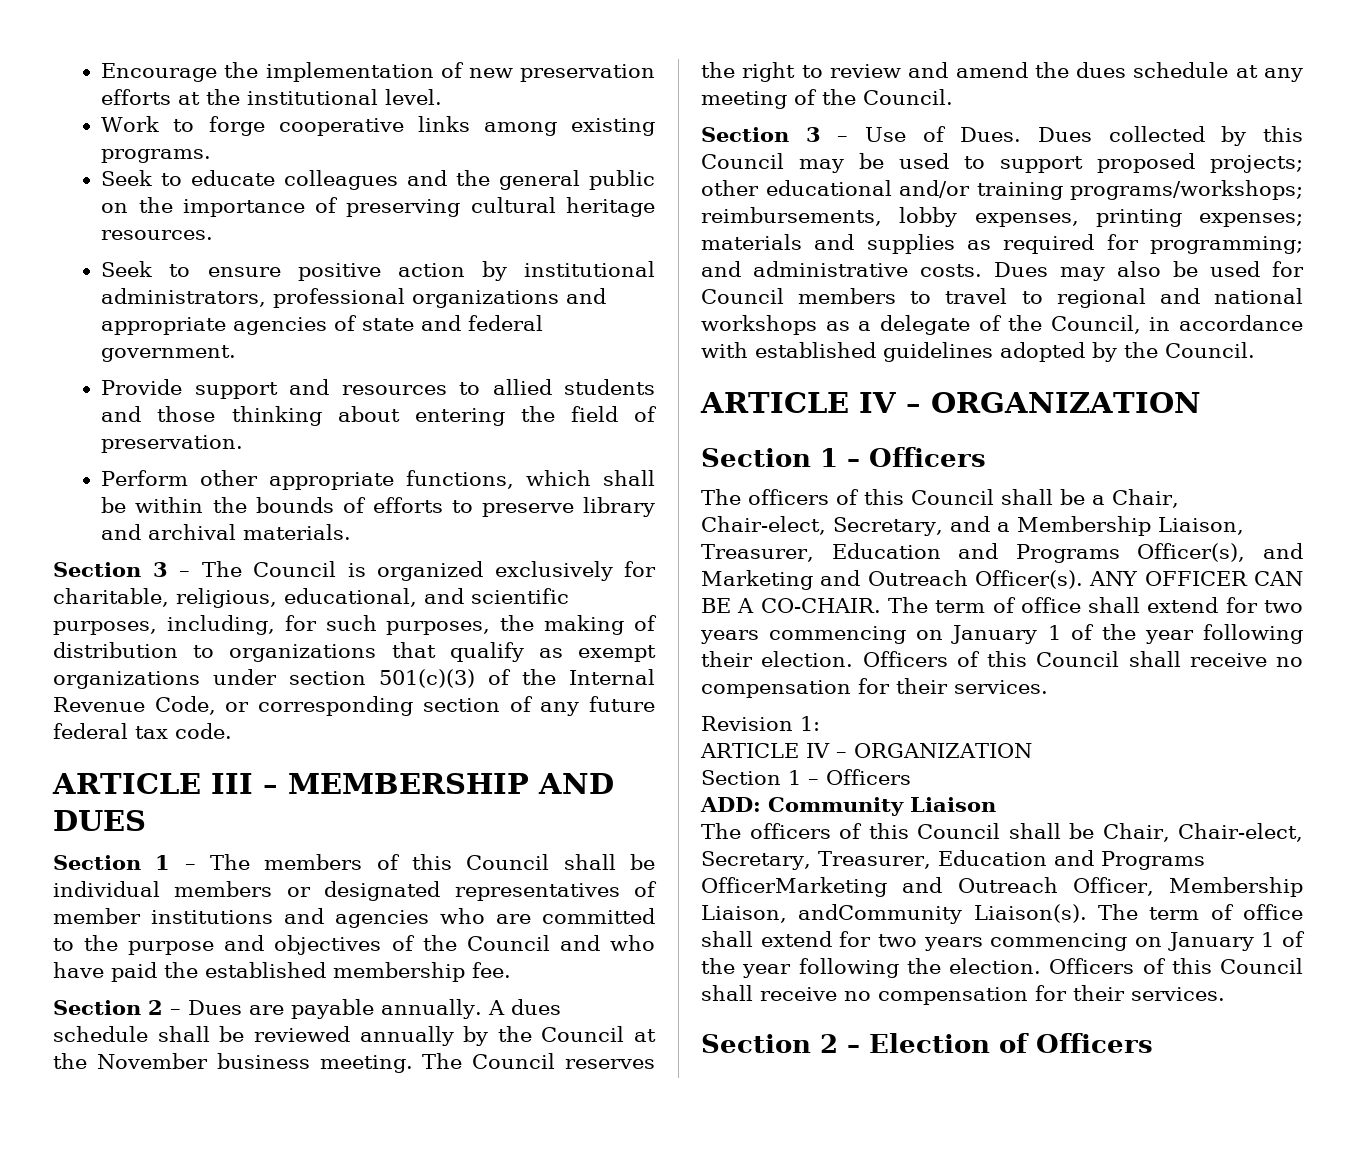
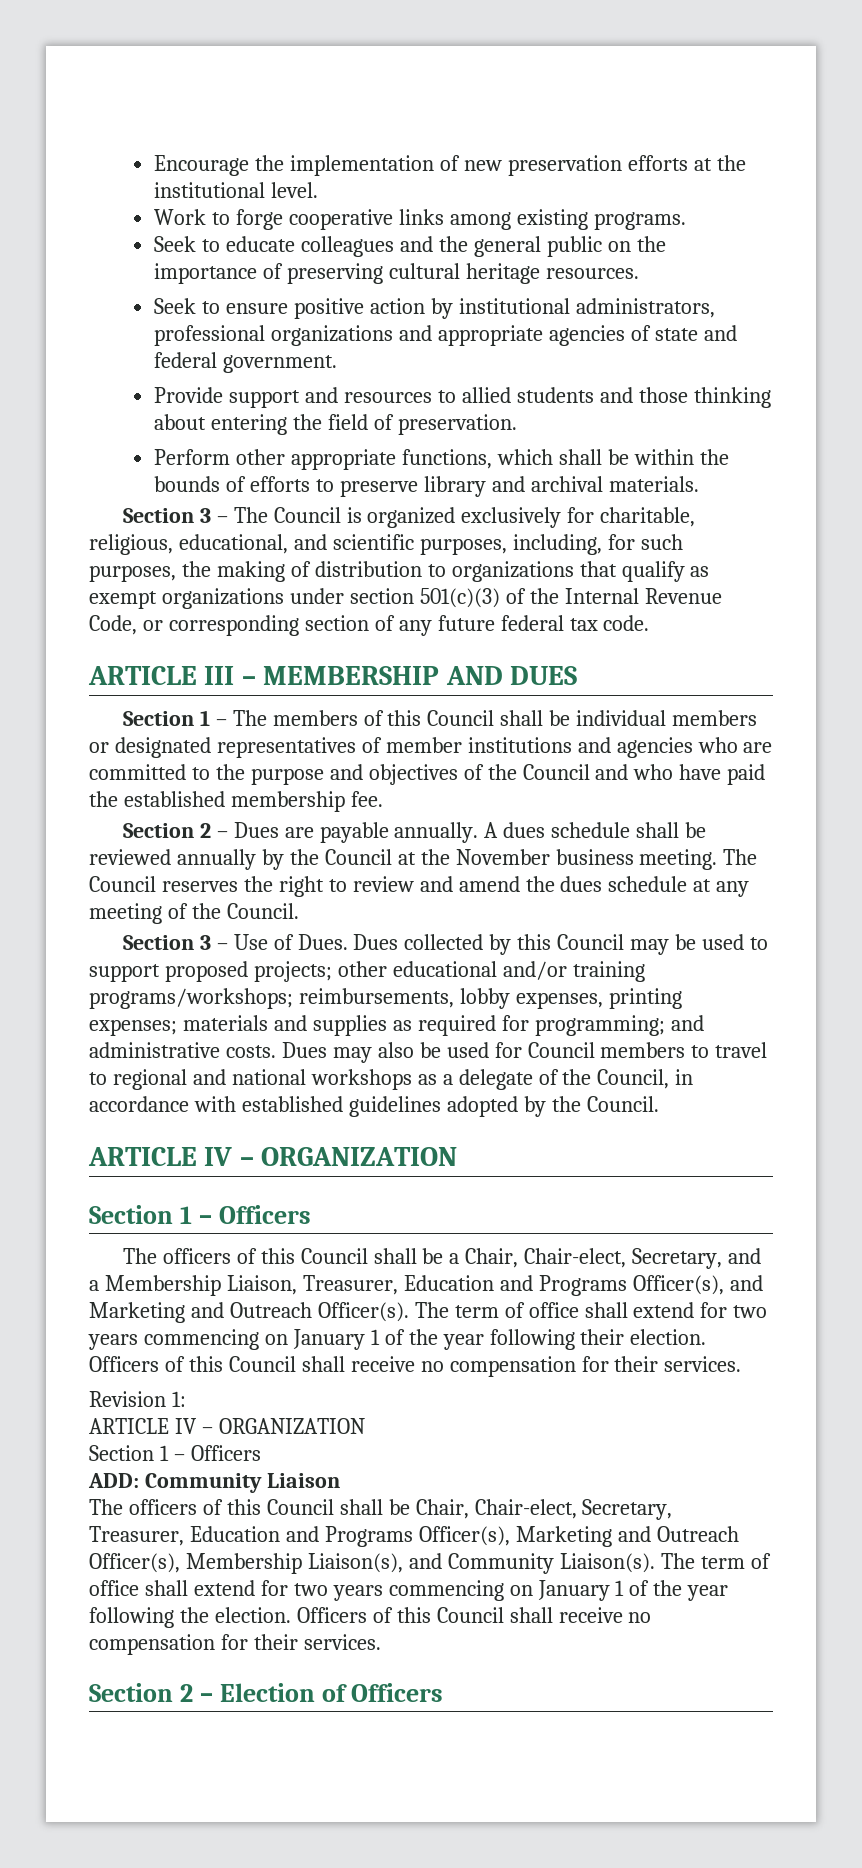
- ANY OFFICER CAN BE A CO-CHAIR.
- The officers of this Council shall be Chair, Chair-elect, Secretary, Treasurer, Education and Programs OfficerMarketing and Outreach Officer, Membership Liaison, andCommunity Liaison(s).
+ The officers of this Council shall be Chair, Chair-elect, Secretary, Treasurer, Education and Programs Officer(s), Marketing and Outreach Officer(s), Membership Liaison(s), and Community Liaison(s).

